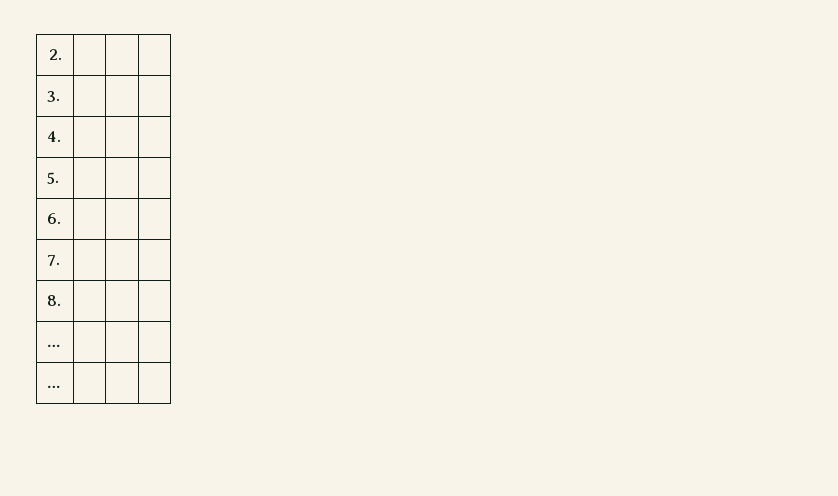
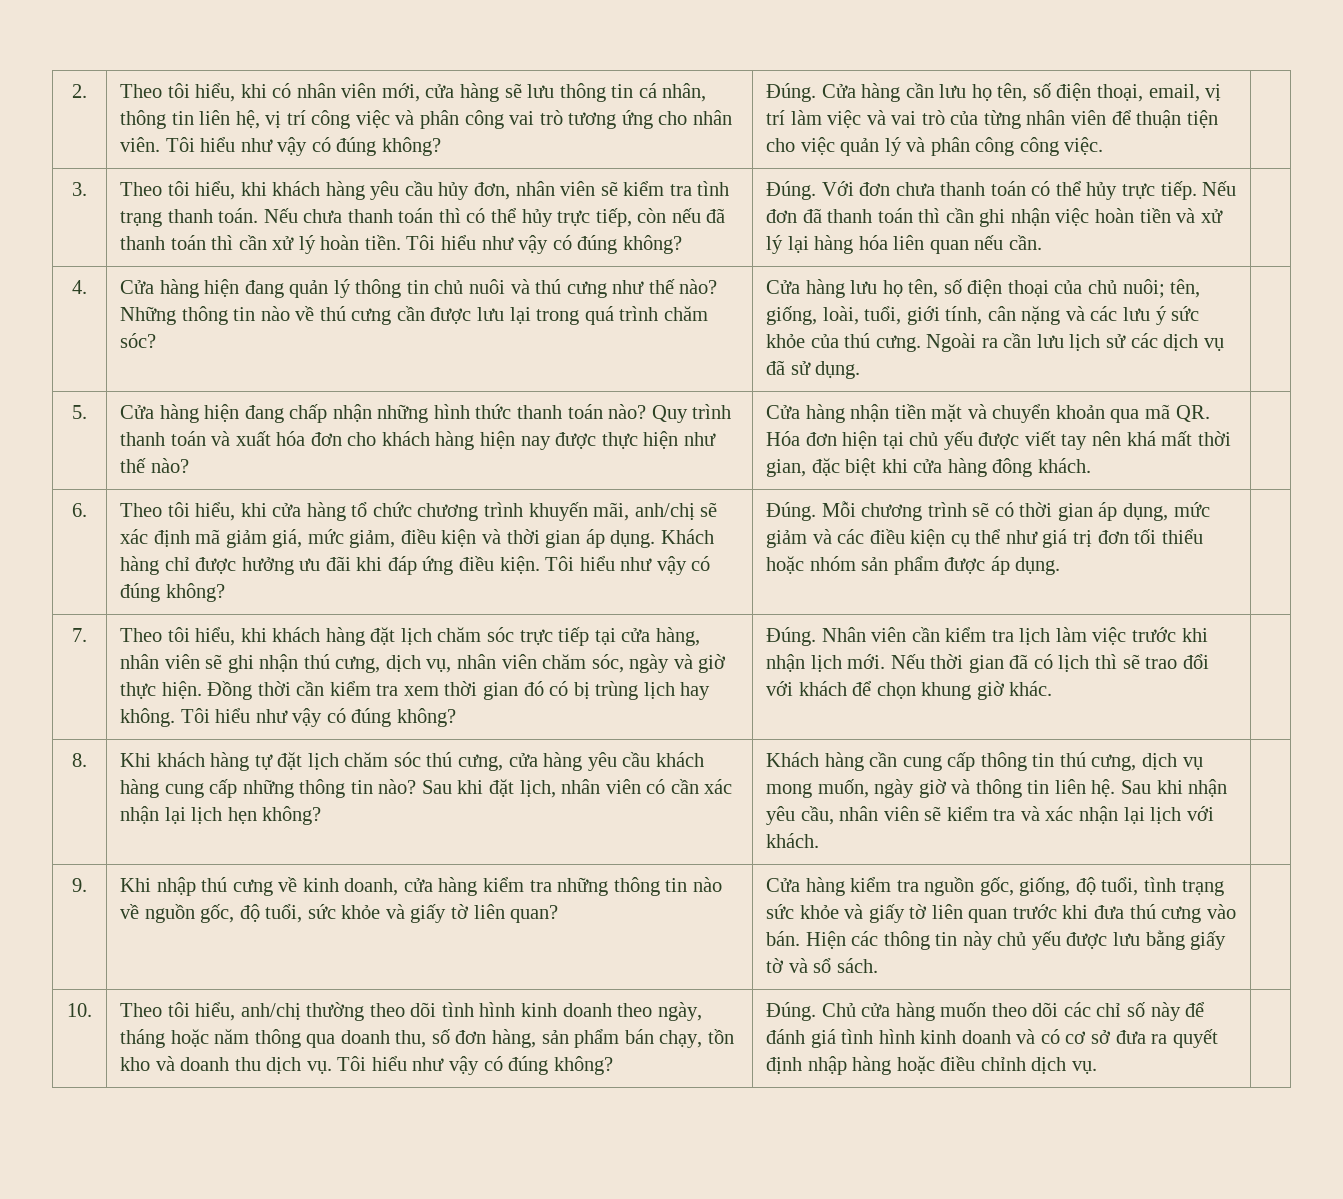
- 3. | | |
- 4. | | |
- 5. | | |
- 6. | | |
- 7. | | |
- 8. | | |
- … | | |
- … | | |
+ Theo tôi hiểu, khi có nhân viên mới, cửa hàng sẽ lưu thông tin cá nhân, thông tin liên hệ, vị trí công việc và phân công vai trò tương ứng cho nhân viên. Tôi hiểu như vậy có đúng không? | Đúng. Cửa hàng cần lưu họ tên, số điện thoại, email, vị trí làm việc và vai trò của từng nhân viên để thuận tiện cho việc quản lý và phân công công việc. |
+ 3. | Theo tôi hiểu, khi khách hàng yêu cầu hủy đơn, nhân viên sẽ kiểm tra tình trạng thanh toán. Nếu chưa thanh toán thì có thể hủy trực tiếp, còn nếu đã thanh toán thì cần xử lý hoàn tiền. Tôi hiểu như vậy có đúng không? | Đúng. Với đơn chưa thanh toán có thể hủy trực tiếp. Nếu đơn đã thanh toán thì cần ghi nhận việc hoàn tiền và xử lý lại hàng hóa liên quan nếu cần. |
+ 4. | Cửa hàng hiện đang quản lý thông tin chủ nuôi và thú cưng như thế nào? Những thông tin nào về thú cưng cần được lưu lại trong quá trình chăm sóc? | Cửa hàng lưu họ tên, số điện thoại của chủ nuôi; tên, giống, loài, tuổi, giới tính, cân nặng và các lưu ý sức khỏe của thú cưng. Ngoài ra cần lưu lịch sử các dịch vụ đã sử dụng. |
+ 5. | Cửa hàng hiện đang chấp nhận những hình thức thanh toán nào? Quy trình thanh toán và xuất hóa đơn cho khách hàng hiện nay được thực hiện như thế nào? | Cửa hàng nhận tiền mặt và chuyển khoản qua mã QR. Hóa đơn hiện tại chủ yếu được viết tay nên khá mất thời gian, đặc biệt khi cửa hàng đông khách. |
+ 6. | Theo tôi hiểu, khi cửa hàng tổ chức chương trình khuyến mãi, anh/chị sẽ xác định mã giảm giá, mức giảm, điều kiện và thời gian áp dụng. Khách hàng chỉ được hưởng ưu đãi khi đáp ứng điều kiện. Tôi hiểu như vậy có đúng không? | Đúng. Mỗi chương trình sẽ có thời gian áp dụng, mức giảm và các điều kiện cụ thể như giá trị đơn tối thiểu hoặc nhóm sản phẩm được áp dụng. |
+ 7. | Theo tôi hiểu, khi khách hàng đặt lịch chăm sóc trực tiếp tại cửa hàng, nhân viên sẽ ghi nhận thú cưng, dịch vụ, nhân viên chăm sóc, ngày và giờ thực hiện. Đồng thời cần kiểm tra xem thời gian đó có bị trùng lịch hay không. Tôi hiểu như vậy có đúng không? | Đúng. Nhân viên cần kiểm tra lịch làm việc trước khi nhận lịch mới. Nếu thời gian đã có lịch thì sẽ trao đổi với khách để chọn khung giờ khác. |
+ 8. | Khi khách hàng tự đặt lịch chăm sóc thú cưng, cửa hàng yêu cầu khách hàng cung cấp những thông tin nào? Sau khi đặt lịch, nhân viên có cần xác nhận lại lịch hẹn không? | Khách hàng cần cung cấp thông tin thú cưng, dịch vụ mong muốn, ngày giờ và thông tin liên hệ. Sau khi nhận yêu cầu, nhân viên sẽ kiểm tra và xác nhận lại lịch với khách. |
+ 9. | Khi nhập thú cưng về kinh doanh, cửa hàng kiểm tra những thông tin nào về nguồn gốc, độ tuổi, sức khỏe và giấy tờ liên quan? | Cửa hàng kiểm tra nguồn gốc, giống, độ tuổi, tình trạng sức khỏe và giấy tờ liên quan trước khi đưa thú cưng vào bán. Hiện các thông tin này chủ yếu được lưu bằng giấy tờ và sổ sách. |
+ 10. | Theo tôi hiểu, anh/chị thường theo dõi tình hình kinh doanh theo ngày, tháng hoặc năm thông qua doanh thu, số đơn hàng, sản phẩm bán chạy, tồn kho và doanh thu dịch vụ. Tôi hiểu như vậy có đúng không? | Đúng. Chủ cửa hàng muốn theo dõi các chỉ số này để đánh giá tình hình kinh doanh và có cơ sở đưa ra quyết định nhập hàng hoặc điều chỉnh dịch vụ.

